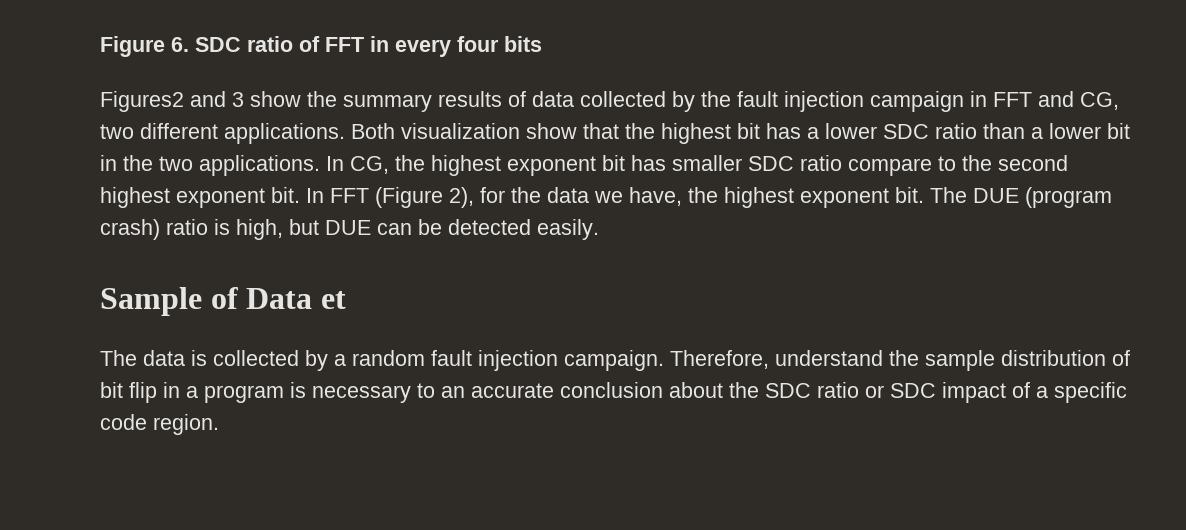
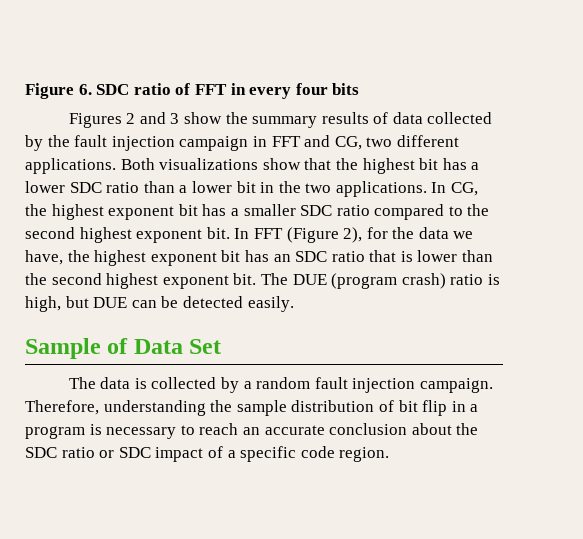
- Figures2 and 3 show the summary results of data collected by the fault injection campaign in FFT and CG, two different applications.
+ Figures 2 and 3 show the summary results of data collected by the fault injection campaign in FFT and CG, two different applications.
- Both visualization show that the highest bit has a lower SDC ratio than a lower bit in the two applications.
+ Both visualizations show that the highest bit has a lower SDC ratio than a lower bit in the two applications.
- In CG, the highest exponent bit has smaller SDC ratio compare to the second highest exponent bit.
+ In CG, the highest exponent bit has a smaller SDC ratio compared to the second highest exponent bit.
- In FFT (Figure 2), for the data we have, the highest exponent bit.
+ In FFT (Figure 2), for the data we have, the highest exponent bit has an SDC ratio that is lower than the second highest exponent bit.
- Sample of Data et
+ Sample of Data Set
- Therefore, understand the sample distribution of bit flip in a program is necessary to an accurate conclusion about the SDC ratio or SDC impact of a specific code region.
+ Therefore, understanding the sample distribution of bit flip in a program is necessary to reach an accurate conclusion about the SDC ratio or SDC impact of a specific code region.

